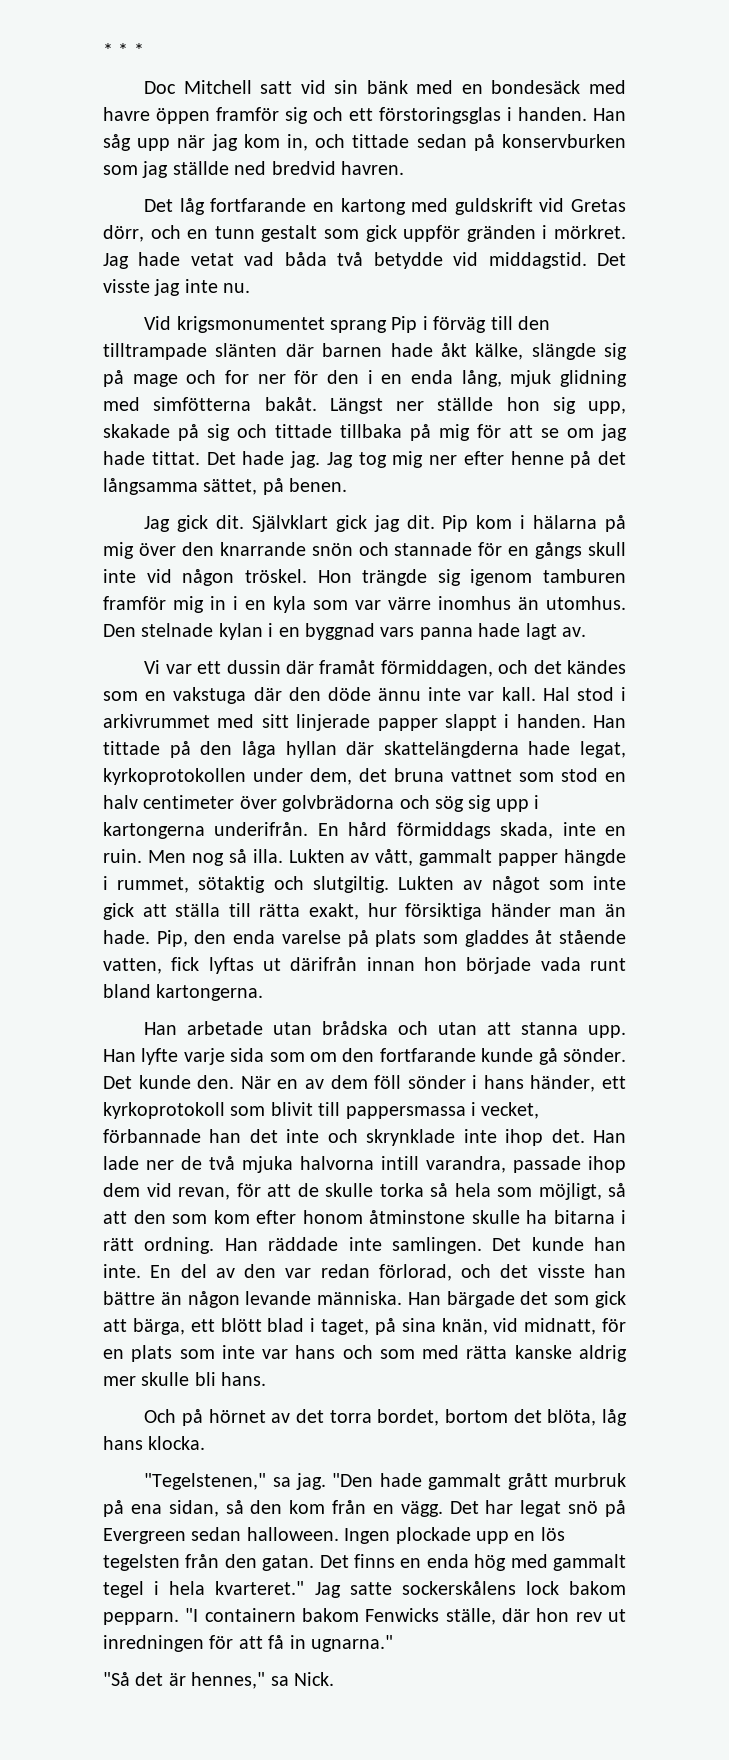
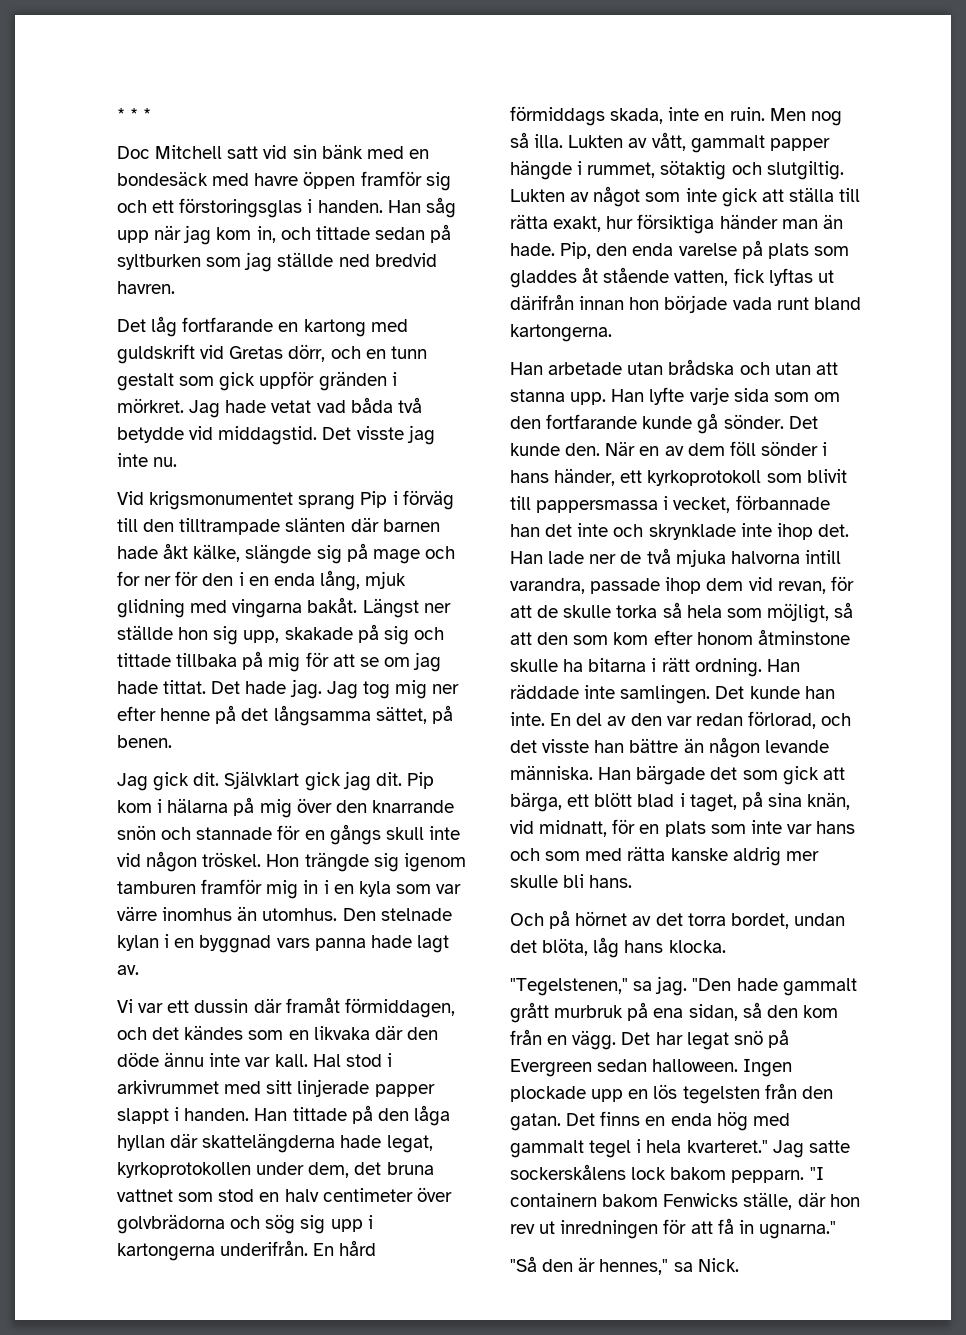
- Han såg upp när jag kom in, och tittade sedan på konservburken som jag ställde ned bredvid havren.
+ Han såg upp när jag kom in, och tittade sedan på syltburken som jag ställde ned bredvid havren.
- Vid krigsmonumentet sprang Pip i förväg till den tilltrampade slänten där barnen hade åkt kälke, slängde sig på mage och for ner för den i en enda lång, mjuk glidning med simfötterna bakåt.
+ Vid krigsmonumentet sprang Pip i förväg till den tilltrampade slänten där barnen hade åkt kälke, slängde sig på mage och for ner för den i en enda lång, mjuk glidning med vingarna bakåt.
- Vi var ett dussin där framåt förmiddagen, och det kändes som en vakstuga där den döde ännu inte var kall.
+ Vi var ett dussin där framåt förmiddagen, och det kändes som en likvaka där den döde ännu inte var kall.
- Och på hörnet av det torra bordet, bortom det blöta, låg hans klocka.
+ Och på hörnet av det torra bordet, undan det blöta, låg hans klocka.
- "Så det är hennes," sa Nick.
+ "Så den är hennes," sa Nick.

